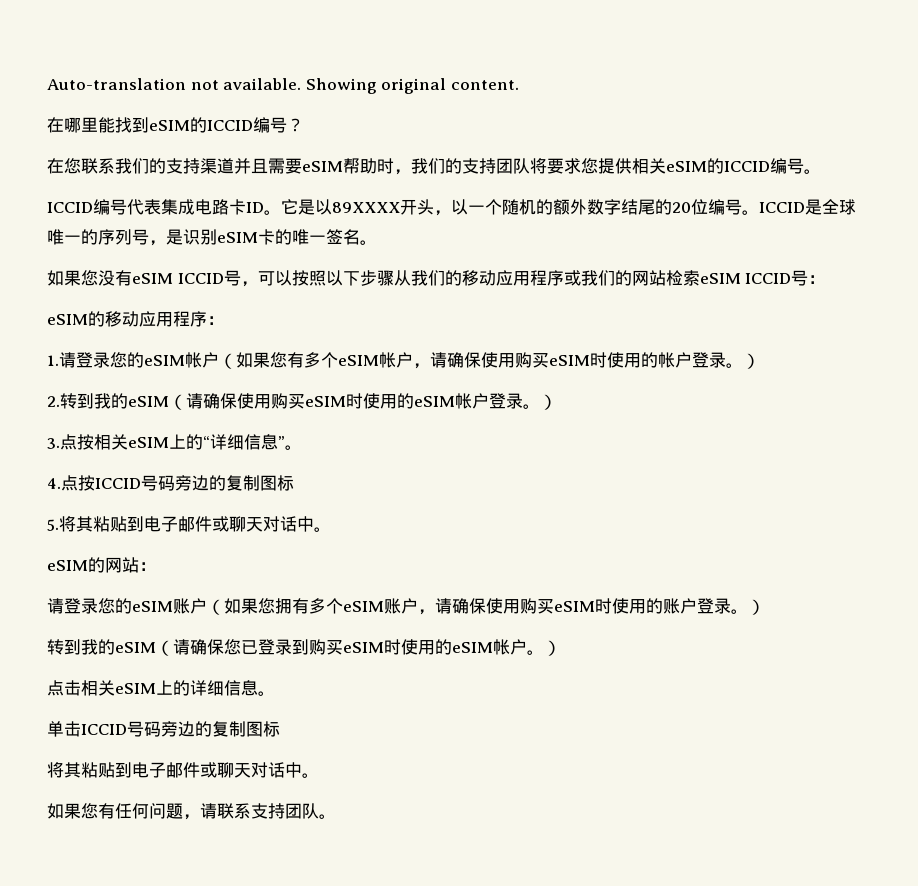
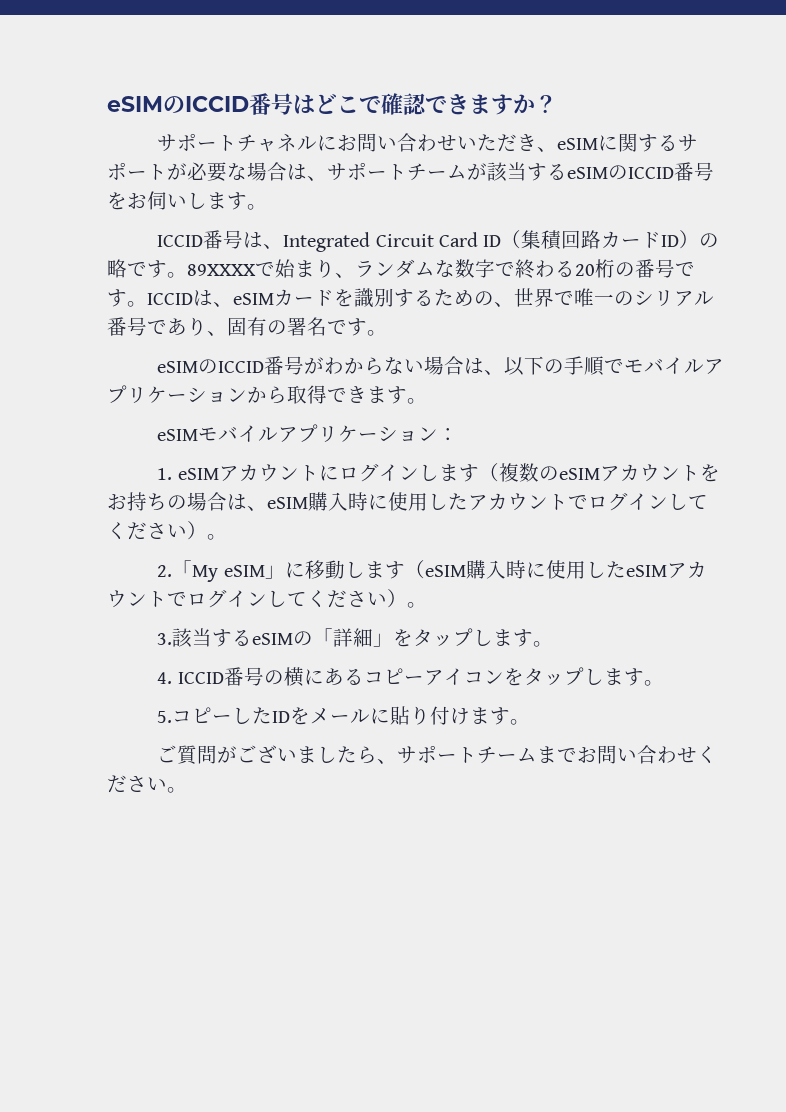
- Auto-translation not available. Showing original content.
- 在哪里能找到eSIM的ICCID编号？
- 在您联系我们的支持渠道并且需要eSIM帮助时，我们的支持团队将要求您提供相关eSIM的ICCID编号。
- ICCID编号代表集成电路卡ID。它是以89XXXX开头，以一个随机的额外数字结尾的20位编号。ICCID是全球唯一的序列号，是识别eSIM卡的唯一签名。
- 如果您没有eSIM ICCID号，可以按照以下步骤从我们的移动应用程序或我们的网站检索eSIM ICCID号：
- eSIM的移动应用程序：
- 1.请登录您的eSIM帐户（如果您有多个eSIM帐户，请确保使用购买eSIM时使用的帐户登录。）
- 2.转到我的eSIM（请确保使用购买eSIM时使用的eSIM帐户登录。）
- 3.点按相关eSIM上的“详细信息”。
- 4.点按ICCID号码旁边的复制图标
- 5.将其粘贴到电子邮件或聊天对话中。
- eSIM的网站：
- 请登录您的eSIM账户（如果您拥有多个eSIM账户，请确保使用购买eSIM时使用的账户登录。）
- 转到我的eSIM（请确保您已登录到购买eSIM时使用的eSIM帐户。）
- 点击相关eSIM上的详细信息。
- 单击ICCID号码旁边的复制图标
- 将其粘贴到电子邮件或聊天对话中。
- 如果您有任何问题，请联系支持团队。
+ eSIMのICCID番号はどこで確認できますか？
+ サポートチャネルにお問い合わせいただき、eSIMに関するサポートが必要な場合は、サポートチームが該当するeSIMのICCID番号をお伺いします。
+ ICCID番号は、Integrated Circuit Card ID（集積回路カードID）の略です。89XXXXで始まり、ランダムな数字で終わる20桁の番号です。ICCIDは、eSIMカードを識別するための、世界で唯一のシリアル番号であり、固有の署名です。
+ eSIMのICCID番号がわからない場合は、以下の手順でモバイルアプリケーションから取得できます。
+ eSIMモバイルアプリケーション：
+ 1. eSIMアカウントにログインします（複数のeSIMアカウントをお持ちの場合は、eSIM購入時に使用したアカウントでログインしてください）。
+ 2.「My eSIM」に移動します（eSIM購入時に使用したeSIMアカウントでログインしてください）。
+ 3.該当するeSIMの「詳細」をタップします。
+ 4. ICCID番号の横にあるコピーアイコンをタップします。
+ 5.コピーしたIDをメールに貼り付けます。
+ ご質問がございましたら、サポートチームまでお問い合わせください。

